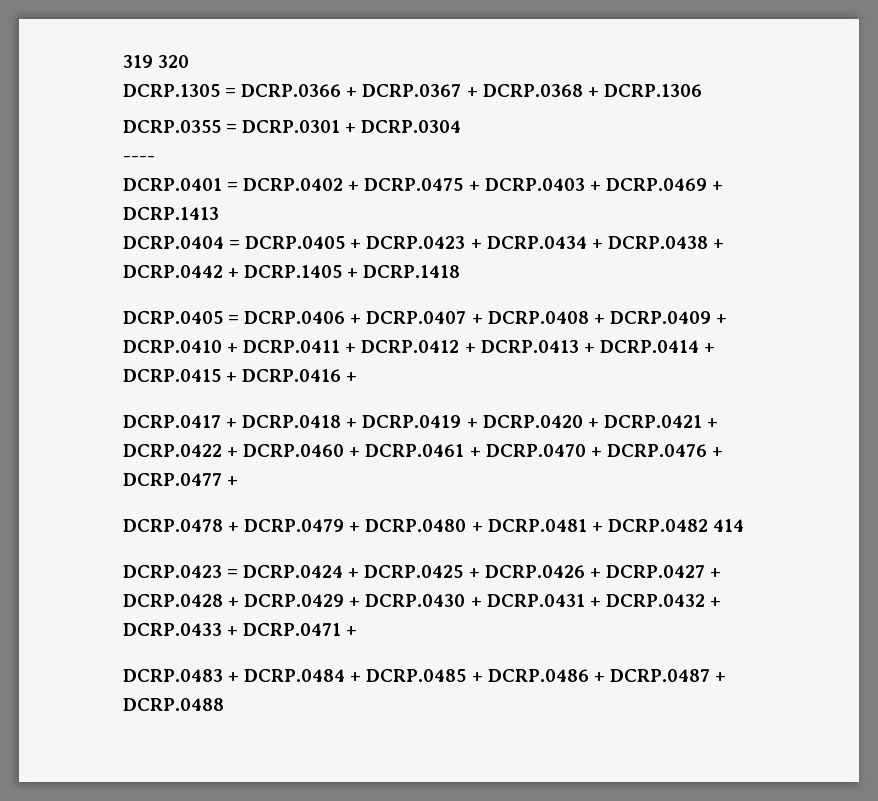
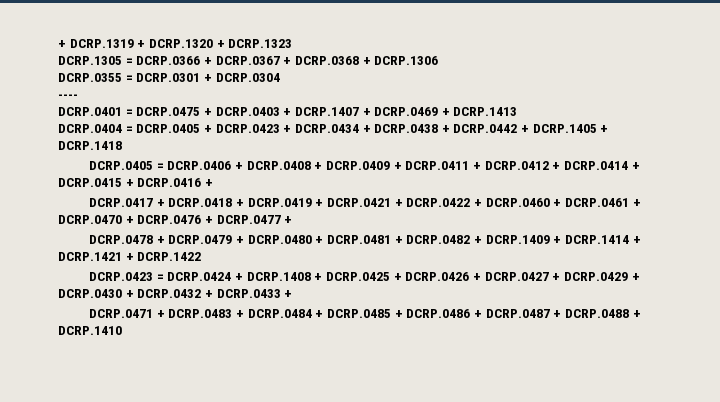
- 319 320
+ + DCRP.1319 + DCRP.1320 + DCRP.1323
- DCRP.0401 = DCRP.0402 + DCRP.0475 + DCRP.0403 + DCRP.0469 + DCRP.1413
+ DCRP.0401 = DCRP.0475 + DCRP.0403 + DCRP.1407 + DCRP.0469 + DCRP.1413
- DCRP.0405 = DCRP.0406 + DCRP.0407 + DCRP.0408 + DCRP.0409 + DCRP.0410 + DCRP.0411 + DCRP.0412 + DCRP.0413 + DCRP.0414 + DCRP.0415 + DCRP.0416 +
+ DCRP.0405 = DCRP.0406 + DCRP.0408 + DCRP.0409 + DCRP.0411 + DCRP.0412 + DCRP.0414 + DCRP.0415 + DCRP.0416 +
- DCRP.0417 + DCRP.0418 + DCRP.0419 + DCRP.0420 + DCRP.0421 + DCRP.0422 + DCRP.0460 + DCRP.0461 + DCRP.0470 + DCRP.0476 + DCRP.0477 +
+ DCRP.0417 + DCRP.0418 + DCRP.0419 + DCRP.0421 + DCRP.0422 + DCRP.0460 + DCRP.0461 + DCRP.0470 + DCRP.0476 + DCRP.0477 +
- DCRP.0478 + DCRP.0479 + DCRP.0480 + DCRP.0481 + DCRP.0482 414
+ DCRP.0478 + DCRP.0479 + DCRP.0480 + DCRP.0481 + DCRP.0482 + DCRP.1409 + DCRP.1414 + DCRP.1421 + DCRP.1422
- DCRP.0423 = DCRP.0424 + DCRP.0425 + DCRP.0426 + DCRP.0427 + DCRP.0428 + DCRP.0429 + DCRP.0430 + DCRP.0431 + DCRP.0432 + DCRP.0433 + DCRP.0471 +
- DCRP.0483 + DCRP.0484 + DCRP.0485 + DCRP.0486 + DCRP.0487 + DCRP.0488
+ DCRP.0423 = DCRP.0424 + DCRP.1408 + DCRP.0425 + DCRP.0426 + DCRP.0427 + DCRP.0429 + DCRP.0430 + DCRP.0432 + DCRP.0433 +
+ DCRP.0471 + DCRP.0483 + DCRP.0484 + DCRP.0485 + DCRP.0486 + DCRP.0487 + DCRP.0488 + DCRP.1410

